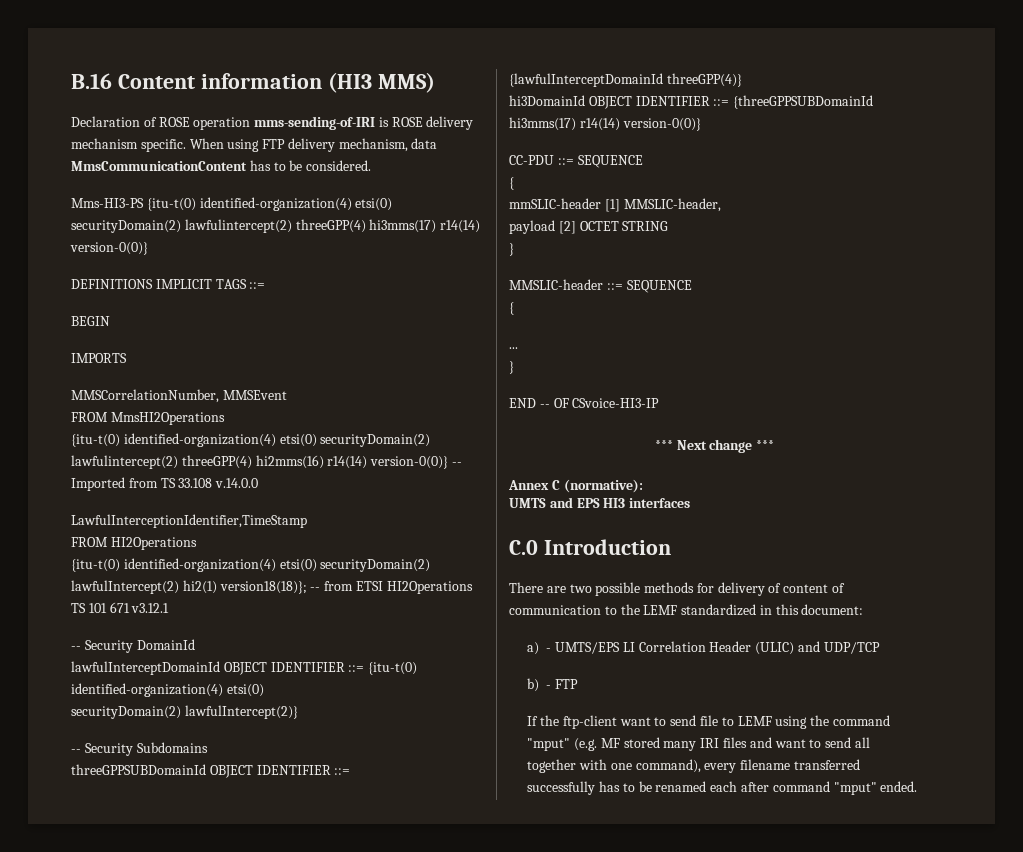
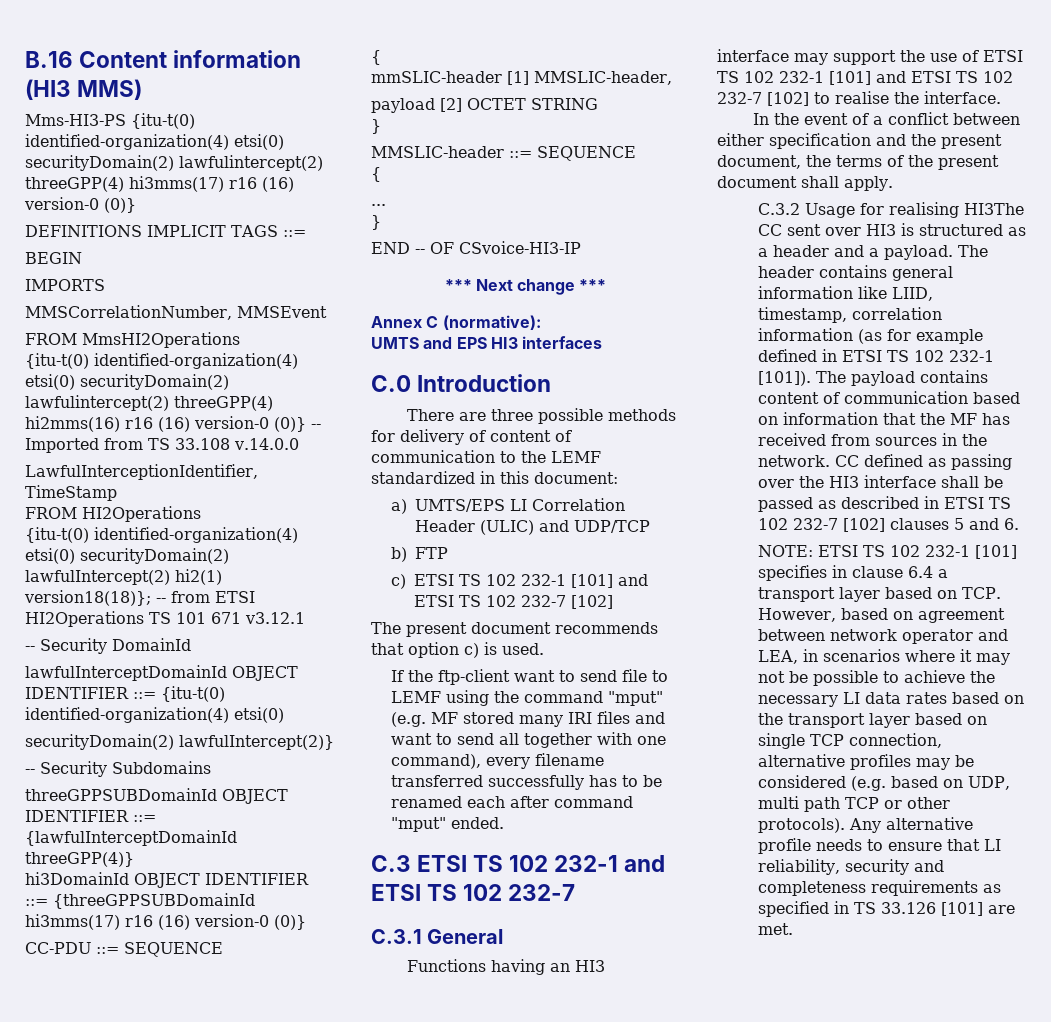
- Declaration of ROSE operation mms-sending-of-IRI is ROSE delivery mechanism specific. When using FTP delivery mechanism, data MmsCommunicationContent has to be considered.
- Mms-HI3-PS {itu-t(0) identified-organization(4) etsi(0) securityDomain(2) lawfulintercept(2) threeGPP(4) hi3mms(17) r14(14) version-0(0)}
+ Mms-HI3-PS {itu-t(0) identified-organization(4) etsi(0) securityDomain(2) lawfulintercept(2) threeGPP(4) hi3mms(17) r16 (16) version-0 (0)}
- {itu-t(0) identified-organization(4) etsi(0) securityDomain(2) lawfulintercept(2) threeGPP(4) hi2mms(16) r14(14) version-0(0)} -- Imported from TS 33.108 v.14.0.0
+ {itu-t(0) identified-organization(4) etsi(0) securityDomain(2) lawfulintercept(2) threeGPP(4) hi2mms(16) r16 (16) version-0 (0)} -- Imported from TS 33.108 v.14.0.0
- hi3DomainId OBJECT IDENTIFIER ::= {threeGPPSUBDomainId hi3mms(17) r14(14) version-0(0)}
+ hi3DomainId OBJECT IDENTIFIER ::= {threeGPPSUBDomainId hi3mms(17) r16 (16) version-0 (0)}
- There are two possible methods for delivery of content of communication to the LEMF standardized in this document:
+ There are three possible methods for delivery of content of communication to the LEMF standardized in this document:
- a) - UMTS/EPS LI Correlation Header (ULIC) and UDP/TCP
+ a) UMTS/EPS LI Correlation Header (ULIC) and UDP/TCP
- b) - FTP
+ b) FTP
+ c) ETSI TS 102 232-1 [101] and ETSI TS 102 232-7 [102]
+ The present document recommends that option c) is used.
+ C.3 ETSI TS 102 232-1 and ETSI TS 102 232-7
+ C.3.1 General
+ Functions having an HI3 interface may support the use of ETSI TS 102 232-1 [101] and ETSI TS 102 232-7 [102] to realise the interface.
+ In the event of a conflict between either specification and the present document, the terms of the present document shall apply.
+ C.3.2 Usage for realising HI3The CC sent over HI3 is structured as a header and a payload. The header contains general information like LIID, timestamp, correlation information (as for example defined in ETSI TS 102 232-1 [101]). The payload contains content of communication based on information that the MF has received from sources in the network. CC defined as passing over the HI3 interface shall be passed as described in ETSI TS 102 232-7 [102] clauses 5 and 6.
+ NOTE: ETSI TS 102 232-1 [101] specifies in clause 6.4 a transport layer based on TCP. However, based on agreement between network operator and LEA, in scenarios where it may not be possible to achieve the necessary LI data rates based on the transport layer based on single TCP connection, alternative profiles may be considered (e.g. based on UDP, multi path TCP or other protocols). Any alternative profile needs to ensure that LI reliability, security and completeness requirements as specified in TS 33.126 [101] are met.

